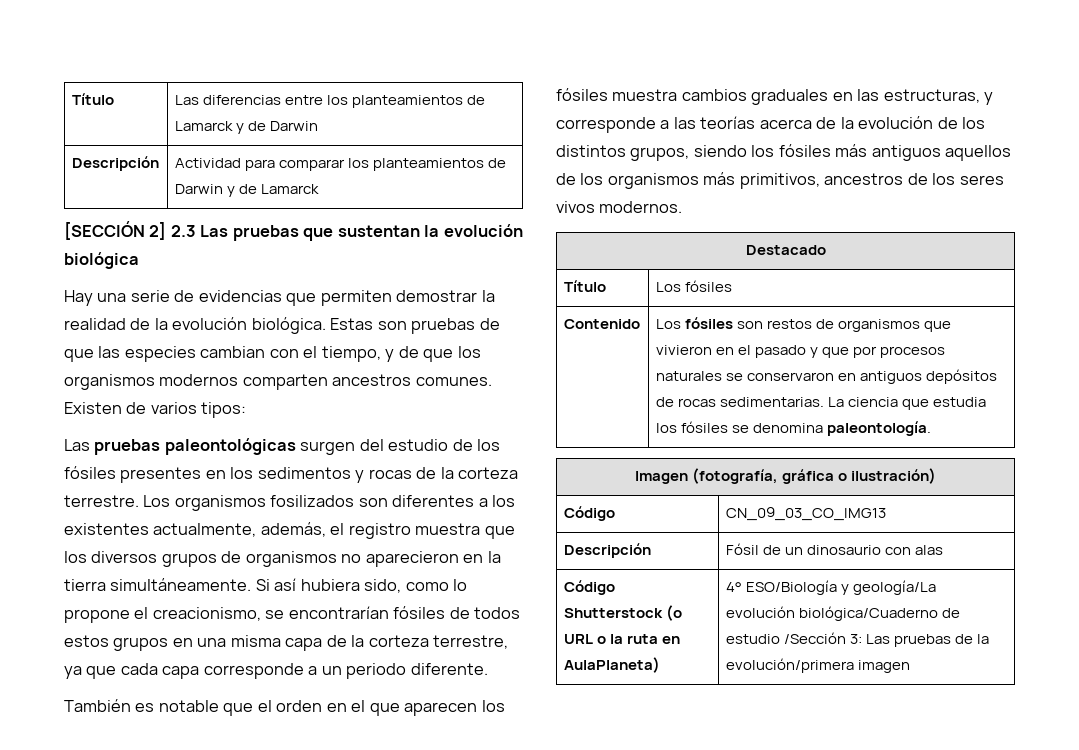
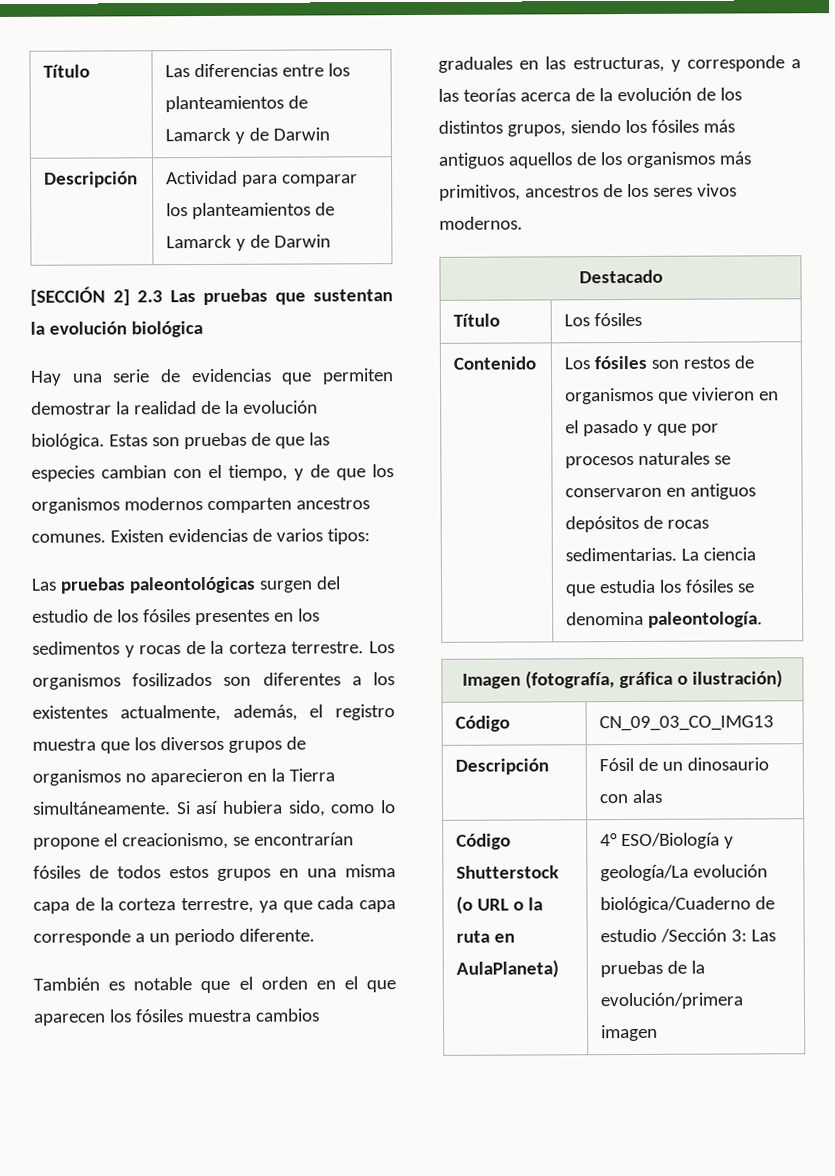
- Descripción | Actividad para comparar los planteamientos de Darwin y de Lamarck
+ Descripción | Actividad para comparar los planteamientos de Lamarck y de Darwin
- Existen de varios tipos:
+ Existen evidencias de varios tipos:
- Los organismos fosilizados son diferentes a los existentes actualmente, además, el registro muestra que los diversos grupos de organismos no aparecieron en la tierra simultáneamente.
+ Los organismos fosilizados son diferentes a los existentes actualmente, además, el registro muestra que los diversos grupos de organismos no aparecieron en la Tierra simultáneamente.

